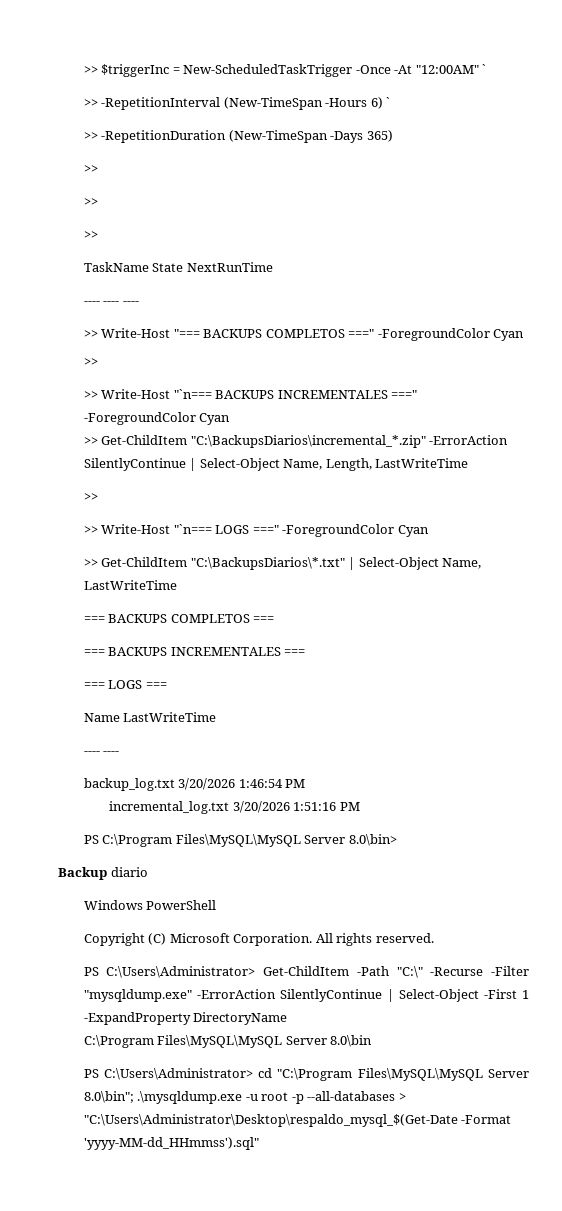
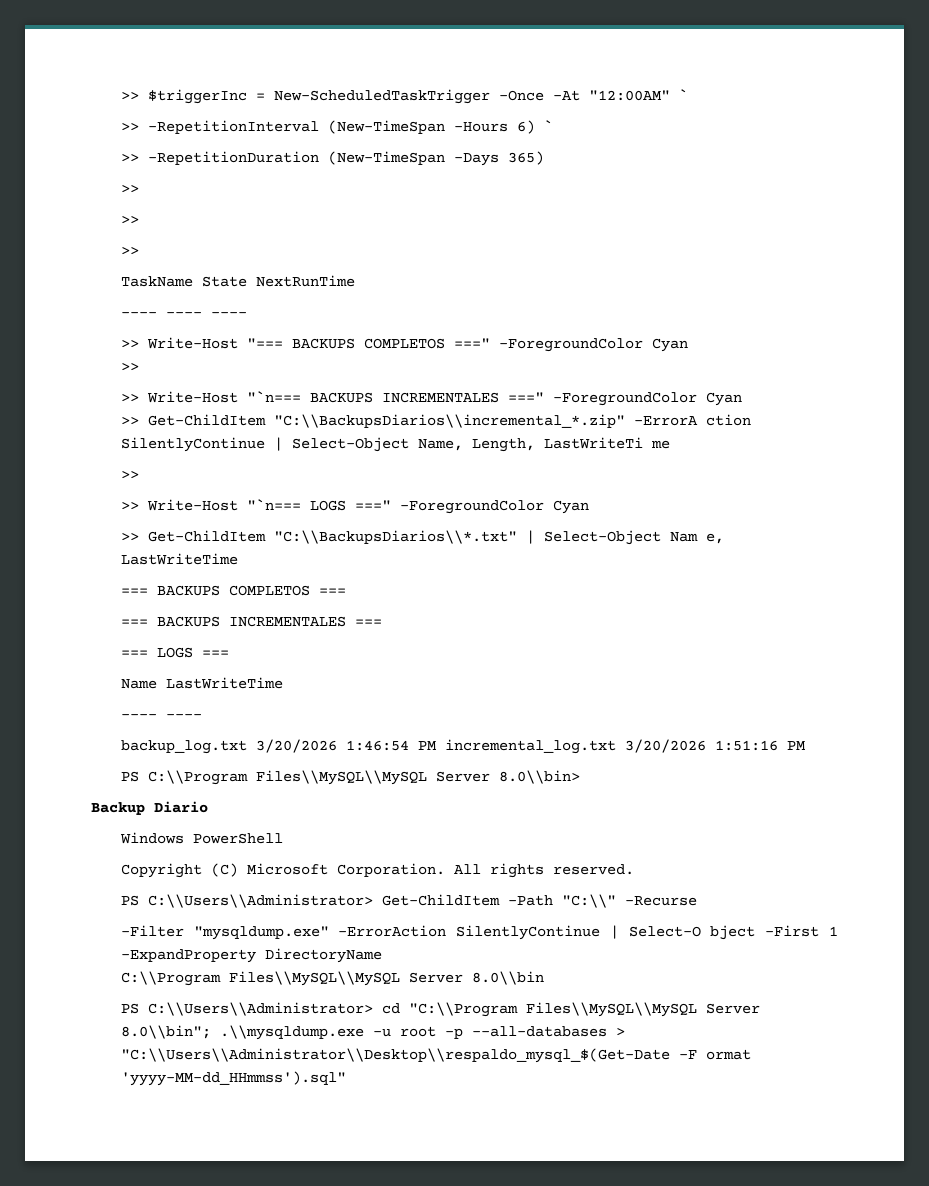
- >> Get-ChildItem "C:\BackupsDiarios\incremental_*.zip" -ErrorAction SilentlyContinue | Select-Object Name, Length, LastWriteTime
+ >> Get-ChildItem "C:\\BackupsDiarios\\incremental_*.zip" -ErrorA ction SilentlyContinue | Select-Object Name, Length, LastWriteTi me
- >> Get-ChildItem "C:\BackupsDiarios\*.txt" | Select-Object Name, LastWriteTime
+ >> Get-ChildItem "C:\\BackupsDiarios\\*.txt" | Select-Object Nam e, LastWriteTime
- backup_log.txt 3/20/2026 1:46:54 PM
- incremental_log.txt 3/20/2026 1:51:16 PM
+ backup_log.txt 3/20/2026 1:46:54 PM incremental_log.txt 3/20/2026 1:51:16 PM
- PS C:\Program Files\MySQL\MySQL Server 8.0\bin>
+ PS C:\\Program Files\\MySQL\\MySQL Server 8.0\\bin>
- Backup diario
+ Backup Diario
- PS C:\Users\Administrator> Get-ChildItem -Path "C:\" -Recurse -Filter "mysqldump.exe" -ErrorAction SilentlyContinue | Select-Object -First 1 -ExpandProperty DirectoryName
+ PS C:\\Users\\Administrator> Get-ChildItem -Path "C:\\" -Recurse
+ -Filter "mysqldump.exe" -ErrorAction SilentlyContinue | Select-O bject -First 1 -ExpandProperty DirectoryName
- C:\Program Files\MySQL\MySQL Server 8.0\bin
- PS C:\Users\Administrator> cd "C:\Program Files\MySQL\MySQL Server 8.0\bin"; .\mysqldump.exe -u root -p --all-databases > "C:\Users\Administrator\Desktop\respaldo_mysql_$(Get-Date -Format 'yyyy-MM-dd_HHmmss').sql"
+ C:\\Program Files\\MySQL\\MySQL Server 8.0\\bin
+ PS C:\\Users\\Administrator> cd "C:\\Program Files\\MySQL\\MySQL Server 8.0\\bin"; .\\mysqldump.exe -u root -p --all-databases > "C:\\Users\\Administrator\\Desktop\\respaldo_mysql_$(Get-Date -F ormat 'yyyy-MM-dd_HHmmss').sql"

